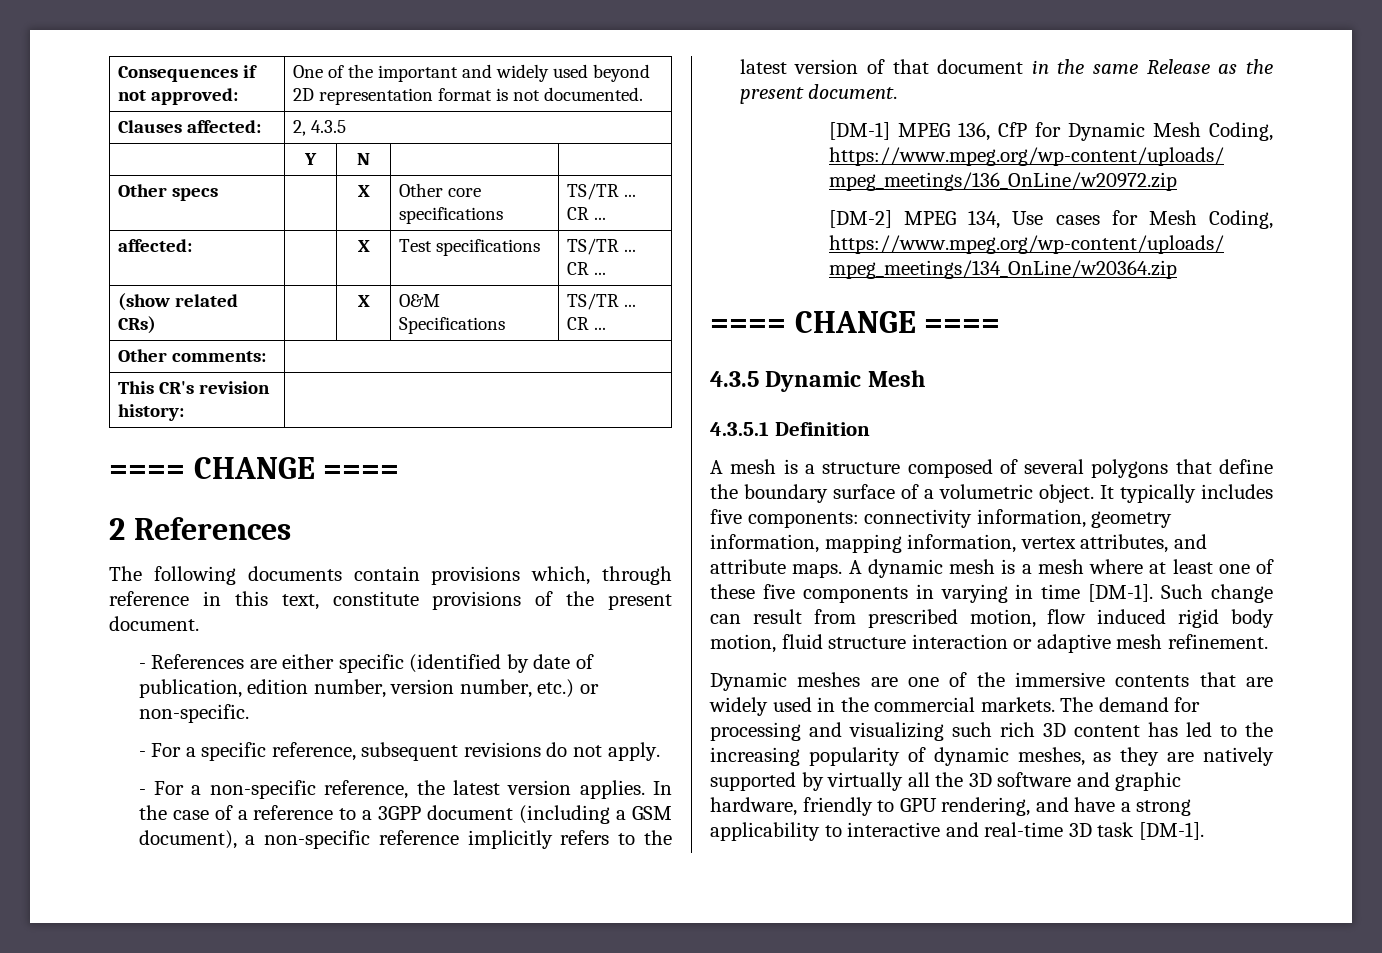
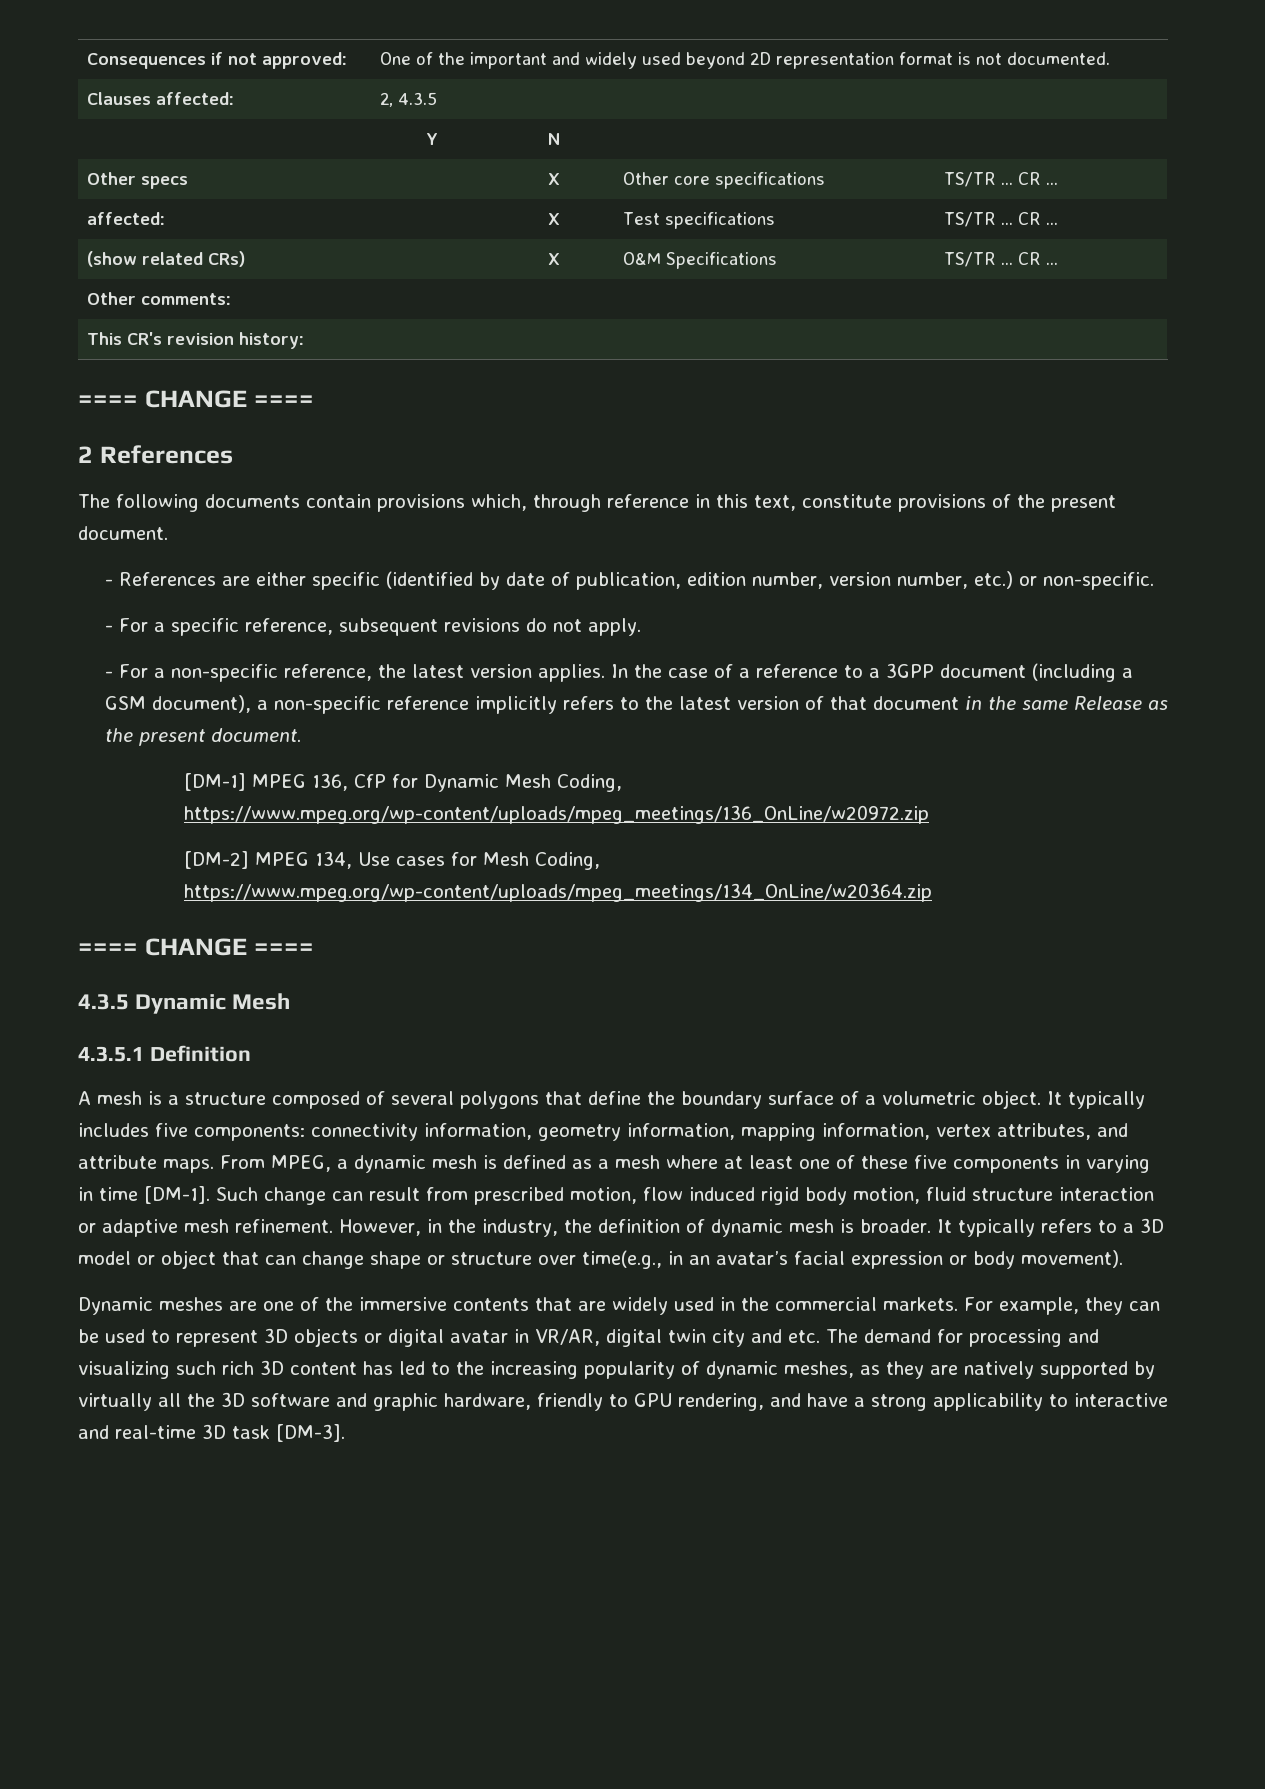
- A dynamic mesh is a mesh where at least one of these five components in varying in time [DM-1].
+ From MPEG, a dynamic mesh is defined as a mesh where at least one of these five components in varying in time [DM-1].
+ However, in the industry, the definition of dynamic mesh is broader. It typically refers to a 3D model or object that can change shape or structure over time(e.g., in an avatar’s facial expression or body movement).
- The demand for processing and visualizing such rich 3D content has led to the increasing popularity of dynamic meshes, as they are natively supported by virtually all the 3D software and graphic hardware, friendly to GPU rendering, and have a strong applicability to interactive and real-time 3D task [DM-1].
+ For example, they can be used to represent 3D objects or digital avatar in VR/AR, digital twin city and etc. The demand for processing and visualizing such rich 3D content has led to the increasing popularity of dynamic meshes, as they are natively supported by virtually all the 3D software and graphic hardware, friendly to GPU rendering, and have a strong applicability to interactive and real-time 3D task [DM-3].

